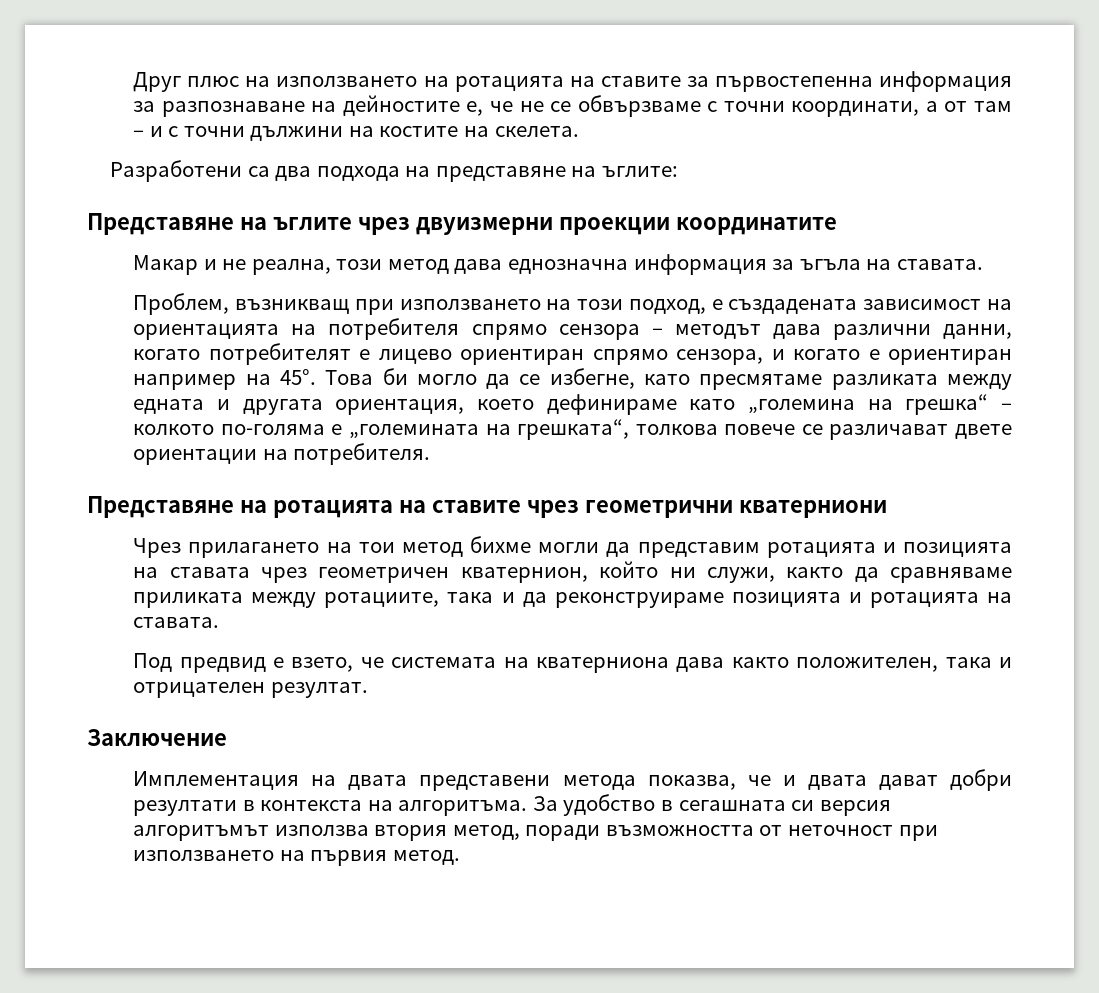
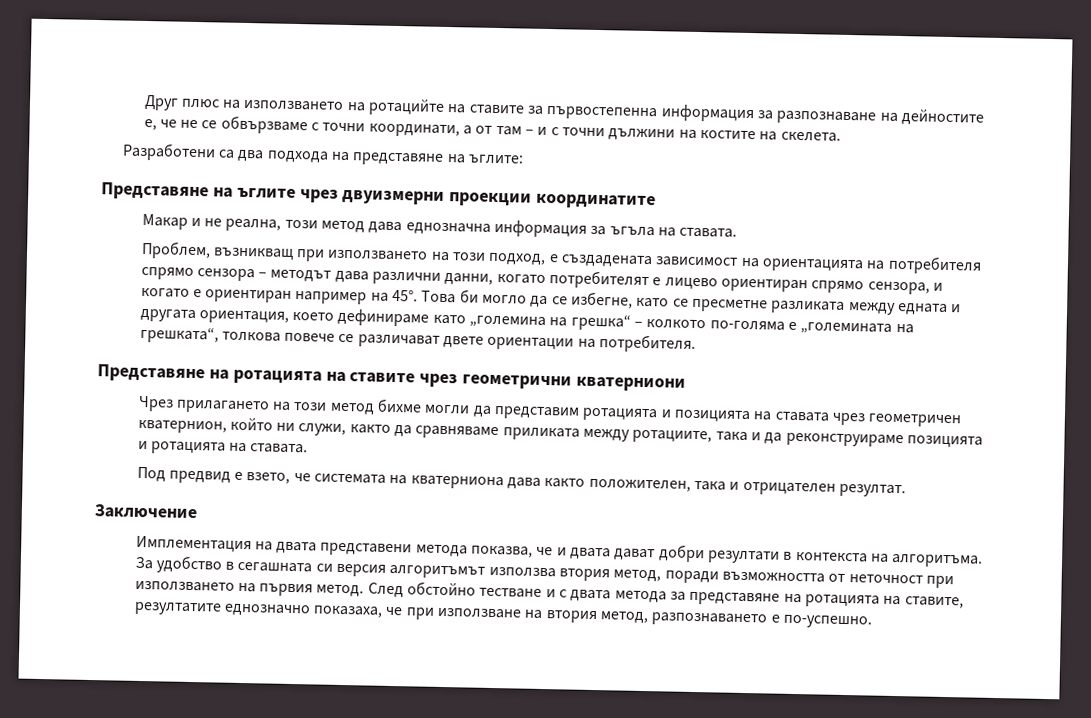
- Друг плюс на използването на ротацията на ставите за първостепенна информация за разпознаване на дейностите е, че не се обвързваме с точни координати, а от там – и с точни дължини на костите на скелета.
+ Друг плюс на използването на ротацийте на ставите за първостепенна информация за разпознаване на дейностите е, че не се обвързваме с точни координати, а от там – и с точни дължини на костите на скелета.
- Това би могло да се избегне, като пресмятаме разликата между едната и другата ориентация, което дефинираме като „големина на грешка“ – колкото по-голяма е „големината на грешката“, толкова повече се различават двете ориентации на потребителя.
+ Това би могло да се избегне, като се пресметне разликата между едната и другата ориентация, което дефинираме като „големина на грешка“ – колкото по-голяма е „големината на грешката“, толкова повече се различават двете ориентации на потребителя.
- Чрез прилагането на тои метод бихме могли да представим ротацията и позицията на ставата чрез геометричен кватернион, който ни служи, както да сравняваме приликата между ротациите, така и да реконструираме позицията и ротацията на ставата.
+ Чрез прилагането на този метод бихме могли да представим ротацията и позицията на ставата чрез геометричен кватернион, който ни служи, както да сравняваме приликата между ротациите, така и да реконструираме позицията и ротацията на ставата.
+ След обстойно тестване и с двата метода за представяне на ротацията на ставите, резултатите еднозначно показаха, че при използване на втория метод, разпознаването е по-успешно.

